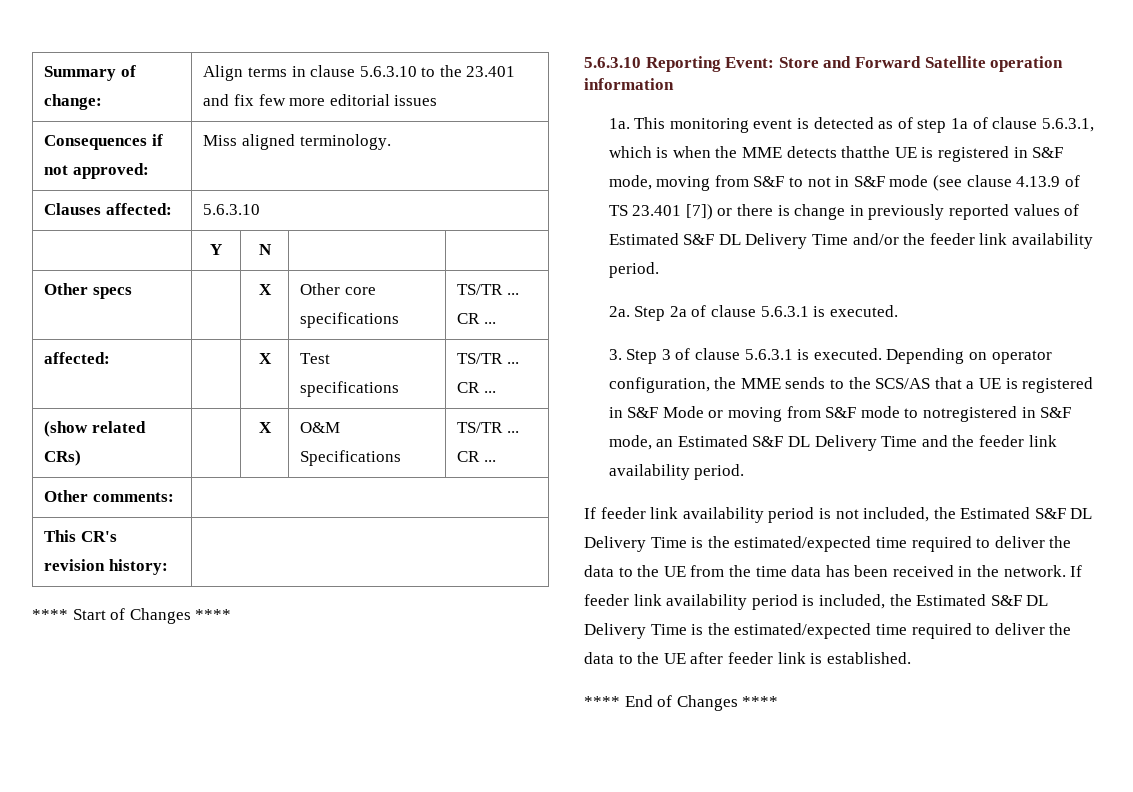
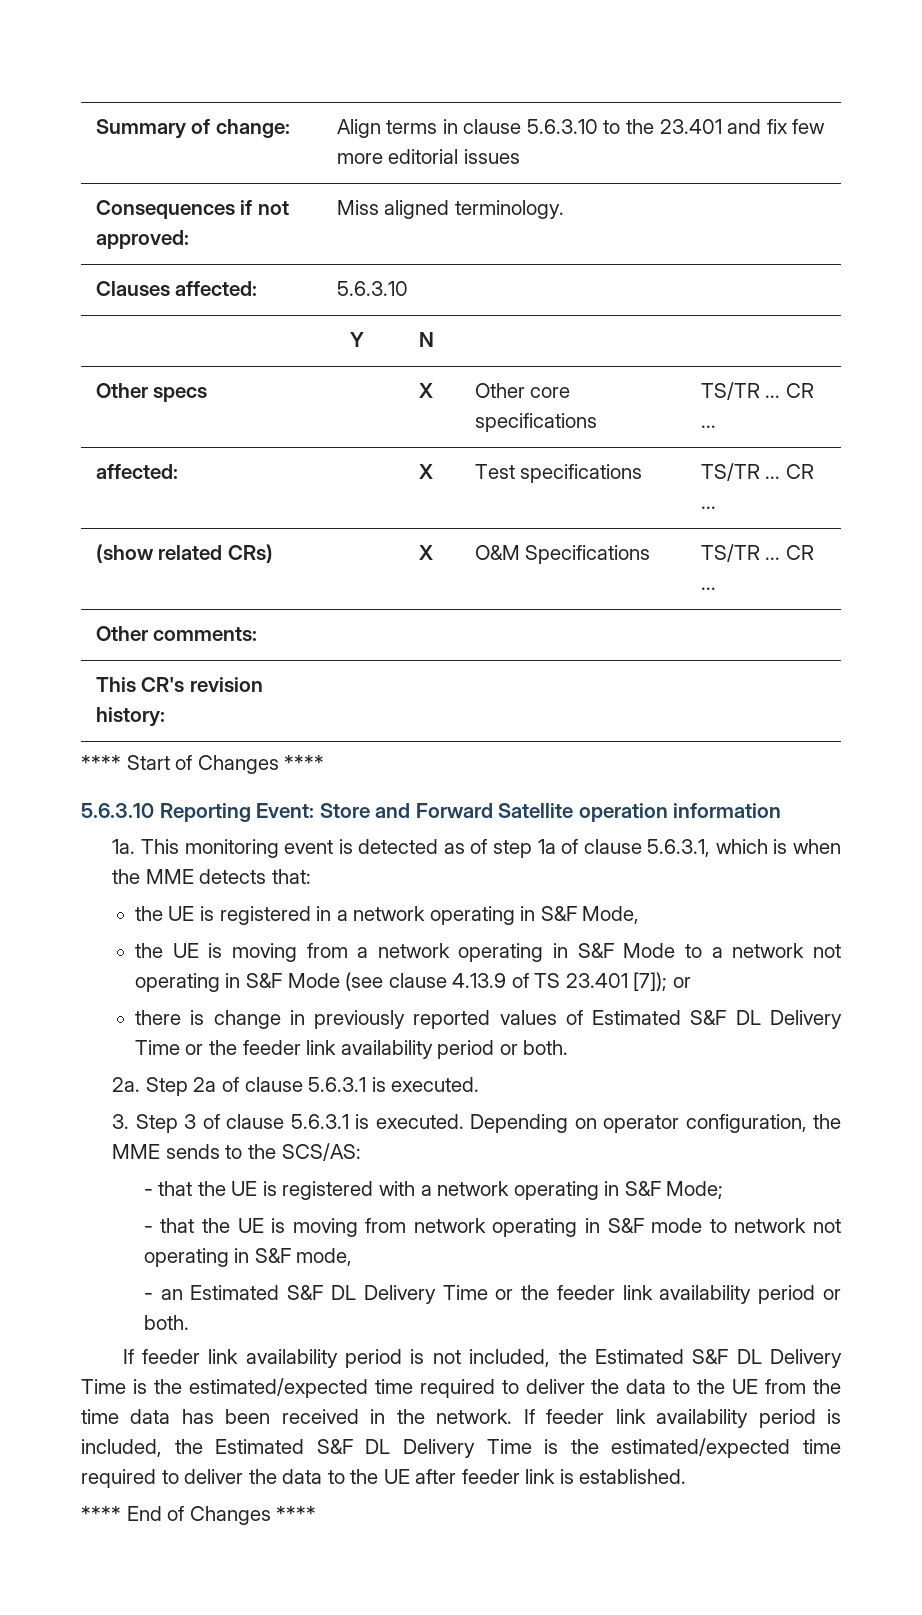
- This monitoring event is detected as of step 1a of clause 5.6.3.1, which is when the MME detects thatthe UE is registered in S&F mode, moving from S&F to not in S&F mode (see clause 4.13.9 of TS 23.401 [7]) or there is change in previously reported values of Estimated S&F DL Delivery Time and/or the feeder link availability period.
+ This monitoring event is detected as of step 1a of clause 5.6.3.1, which is when the MME detects that:
+ the UE is registered in a network operating in S&F Mode,
+ the UE is moving from a network operating in S&F Mode to a network not operating in S&F Mode (see clause 4.13.9 of TS 23.401 [7]); or
+ there is change in previously reported values of Estimated S&F DL Delivery Time or the feeder link availability period or both.
- Depending on operator configuration, the MME sends to the SCS/AS that a UE is registered in S&F Mode or moving from S&F mode to notregistered in S&F mode, an Estimated S&F DL Delivery Time and the feeder link availability period.
+ Depending on operator configuration, the MME sends to the SCS/AS:
+ - that the UE is registered with a network operating in S&F Mode;
+ - that the UE is moving from network operating in S&F mode to network not operating in S&F mode,
+ - an Estimated S&F DL Delivery Time or the feeder link availability period or both.

